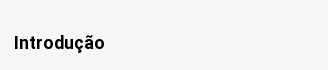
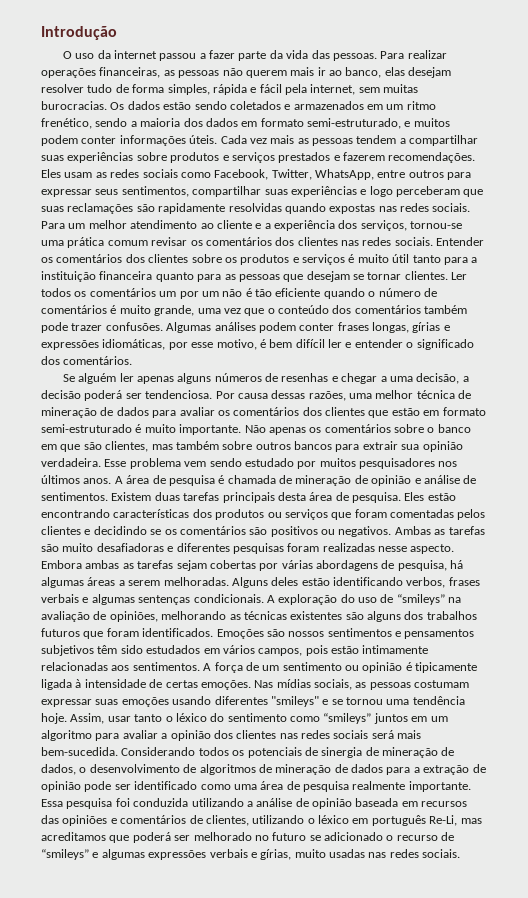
+ O uso da internet passou a fazer parte da vida das pessoas. Para realizar operações financeiras, as pessoas não querem mais ir ao banco, elas desejam resolver tudo de forma simples, rápida e fácil pela internet, sem muitas burocracias. Os dados estão sendo coletados e armazenados em um ritmo frenético, sendo a maioria dos dados em formato semi-estruturado, e muitos podem conter informações úteis. Cada vez mais as pessoas tendem a compartilhar suas experiências sobre produtos e serviços prestados e fazerem recomendações. Eles usam as redes sociais como Facebook, Twitter, WhatsApp, entre outros para expressar seus sentimentos, compartilhar suas experiências e logo perceberam que suas reclamações são rapidamente resolvidas quando expostas nas redes sociais. Para um melhor atendimento ao cliente e a experiência dos serviços, tornou-se uma prática comum revisar os comentários dos clientes nas redes sociais. Entender os comentários dos clientes sobre os produtos e serviços é muito útil tanto para a instituição financeira quanto para as pessoas que desejam se tornar clientes. Ler todos os comentários um por um não é tão eficiente quando o número de comentários é muito grande, uma vez que o conteúdo dos comentários também pode trazer confusões. Algumas análises podem conter frases longas, gírias e expressões idiomáticas, por esse motivo, é bem difícil ler e entender o significado dos comentários.
+ Se alguém ler apenas alguns números de resenhas e chegar a uma decisão, a decisão poderá ser tendenciosa. Por causa dessas razões, uma melhor técnica de mineração de dados para avaliar os comentários dos clientes que estão em formato semi-estruturado é muito importante. Não apenas os comentários sobre o banco em que são clientes, mas também sobre outros bancos para extrair sua opinião verdadeira. Esse problema vem sendo estudado por muitos pesquisadores nos últimos anos. A área de pesquisa é chamada de mineração de opinião e análise de sentimentos. Existem duas tarefas principais desta área de pesquisa. Eles estão encontrando características dos produtos ou serviços que foram comentadas pelos clientes e decidindo se os comentários são positivos ou negativos. Ambas as tarefas são muito desafiadoras e diferentes pesquisas foram realizadas nesse aspecto. Embora ambas as tarefas sejam cobertas por várias abordagens de pesquisa, há algumas áreas a serem melhoradas. Alguns deles estão identificando verbos, frases verbais e algumas sentenças condicionais. A exploração do uso de “smileys” na avaliação de opiniões, melhorando as técnicas existentes são alguns dos trabalhos futuros que foram identificados. Emoções são nossos sentimentos e pensamentos subjetivos têm sido estudados em vários campos, pois estão intimamente relacionadas aos sentimentos. A força de um sentimento ou opinião é tipicamente ligada à intensidade de certas emoções. Nas mídias sociais, as pessoas costumam expressar suas emoções usando diferentes "smileys" e se tornou uma tendência hoje. Assim, usar tanto o léxico do sentimento como “smileys” juntos em um algoritmo para avaliar a opinião dos clientes nas redes sociais será mais bem-sucedida. Considerando todos os potenciais de sinergia de mineração de dados, o desenvolvimento de algoritmos de mineração de dados para a extração de opinião pode ser identificado como uma área de pesquisa realmente importante. Essa pesquisa foi conduzida utilizando a análise de opinião baseada em recursos das opiniões e comentários de clientes, utilizando o léxico em português Re-Li, mas acreditamos que poderá ser melhorado no futuro se adicionado o recurso de “smileys” e algumas expressões verbais e gírias, muito usadas nas redes sociais.

